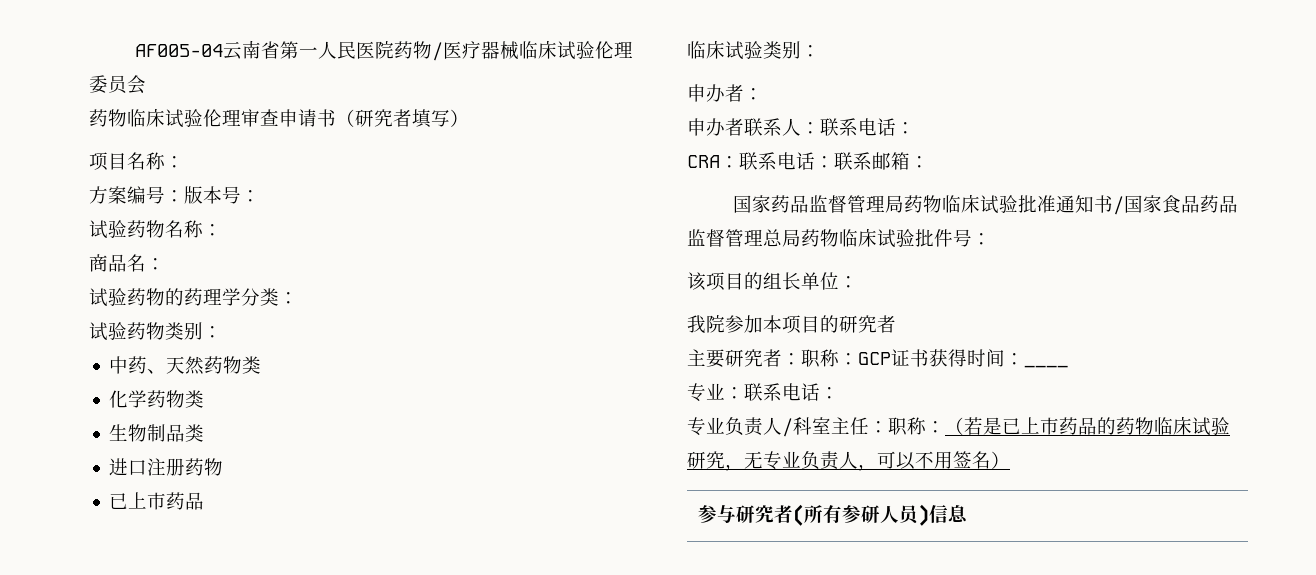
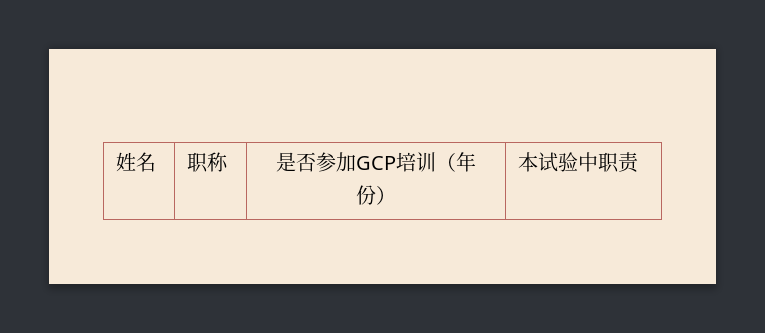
- AF005-04云南省第一人民医院药物/医疗器械临床试验伦理委员会
- 药物临床试验伦理审查申请书（研究者填写）
- 项目名称：
- 方案编号：版本号：
- 试验药物名称：
- 商品名：
- 试验药物的药理学分类：
- 试验药物类别：
- 中药、天然药物类
- 化学药物类
- 生物制品类
- 进口注册药物
- 已上市药品
- 临床试验类别：
- 申办者：
- 申办者联系人：联系电话：
- CRA：联系电话：联系邮箱：
- 国家药品监督管理局药物临床试验批准通知书/国家食品药品监督管理总局药物临床试验批件号：
- 该项目的组长单位：
- 我院参加本项目的研究者
- 主要研究者：职称：GCP证书获得时间：____
- 专业：联系电话：
- 专业负责人/科室主任：职称：（若是已上市药品的药物临床试验研究，无专业负责人，可以不用签名）
- 参与研究者(所有参研人员)信息
+ 姓名 | 职称 | 是否参加GCP培训（年份） | 本试验中职责

